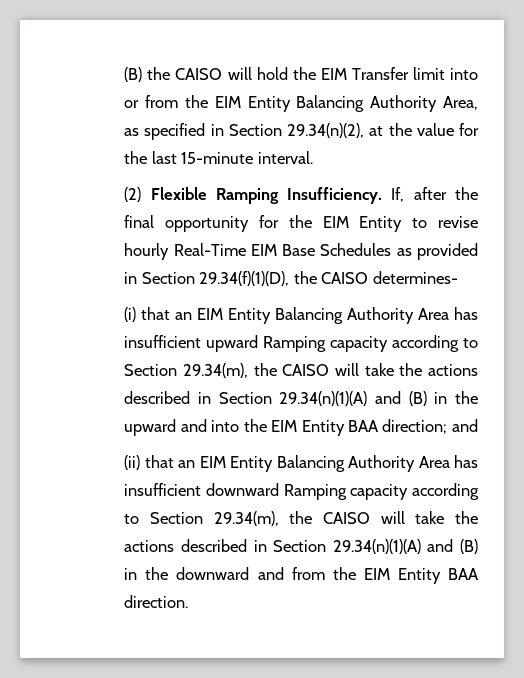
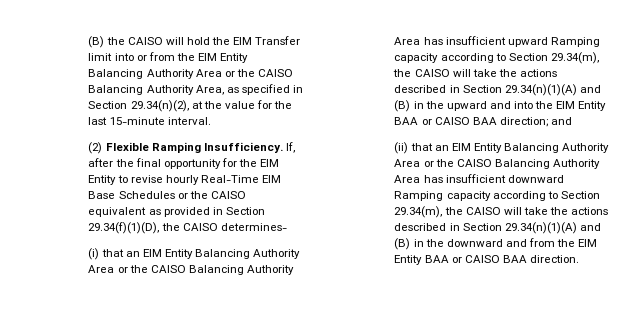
- (B) the CAISO will hold the EIM Transfer limit into or from the EIM Entity Balancing Authority Area, as specified in Section 29.34(n)(2), at the value for the last 15-minute interval.
+ (B) the CAISO will hold the EIM Transfer limit into or from the EIM Entity Balancing Authority Area or the CAISO Balancing Authority Area, as specified in Section 29.34(n)(2), at the value for the last 15-minute interval.
- If, after the final opportunity for the EIM Entity to revise hourly Real-Time EIM Base Schedules as provided in Section 29.34(f)(1)(D), the CAISO determines-
+ If, after the final opportunity for the EIM Entity to revise hourly Real-Time EIM Base Schedules or the CAISO equivalent as provided in Section 29.34(f)(1)(D), the CAISO determines-
- (i) that an EIM Entity Balancing Authority Area has insufficient upward Ramping capacity according to Section 29.34(m), the CAISO will take the actions described in Section 29.34(n)(1)(A) and (B) in the upward and into the EIM Entity BAA direction; and
+ (i) that an EIM Entity Balancing Authority Area or the CAISO Balancing Authority Area has insufficient upward Ramping capacity according to Section 29.34(m), the CAISO will take the actions described in Section 29.34(n)(1)(A) and (B) in the upward and into the EIM Entity BAA or CAISO BAA direction; and
- (ii) that an EIM Entity Balancing Authority Area has insufficient downward Ramping capacity according to Section 29.34(m), the CAISO will take the actions described in Section 29.34(n)(1)(A) and (B) in the downward and from the EIM Entity BAA direction.
+ (ii) that an EIM Entity Balancing Authority Area or the CAISO Balancing Authority Area has insufficient downward Ramping capacity according to Section 29.34(m), the CAISO will take the actions described in Section 29.34(n)(1)(A) and (B) in the downward and from the EIM Entity BAA or CAISO BAA direction.

